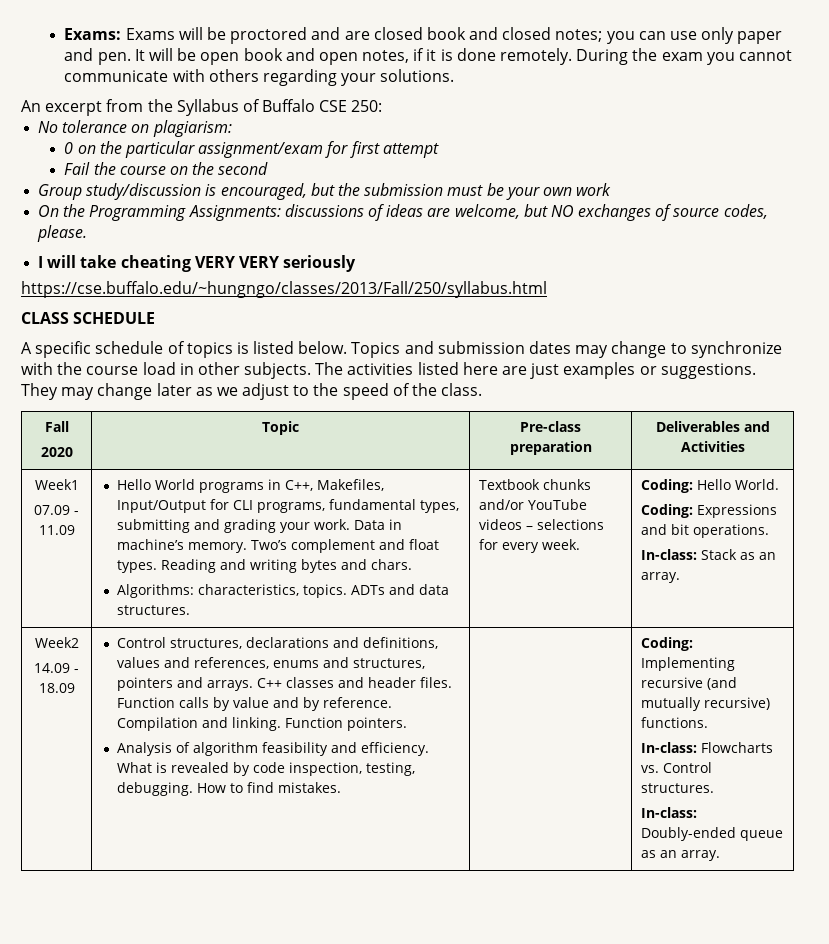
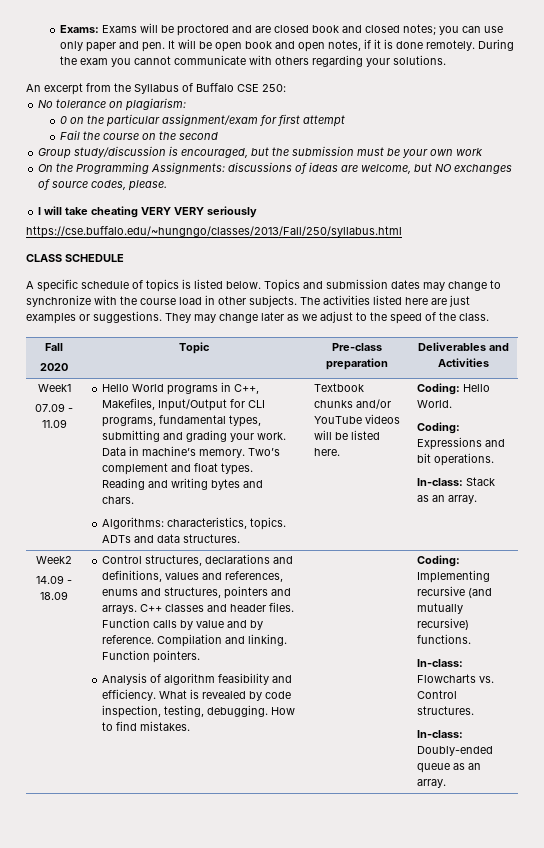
- Textbook chunks and/or YouTube videos – selections for every week.
+ Textbook chunks and/or YouTube videos will be listed here.

